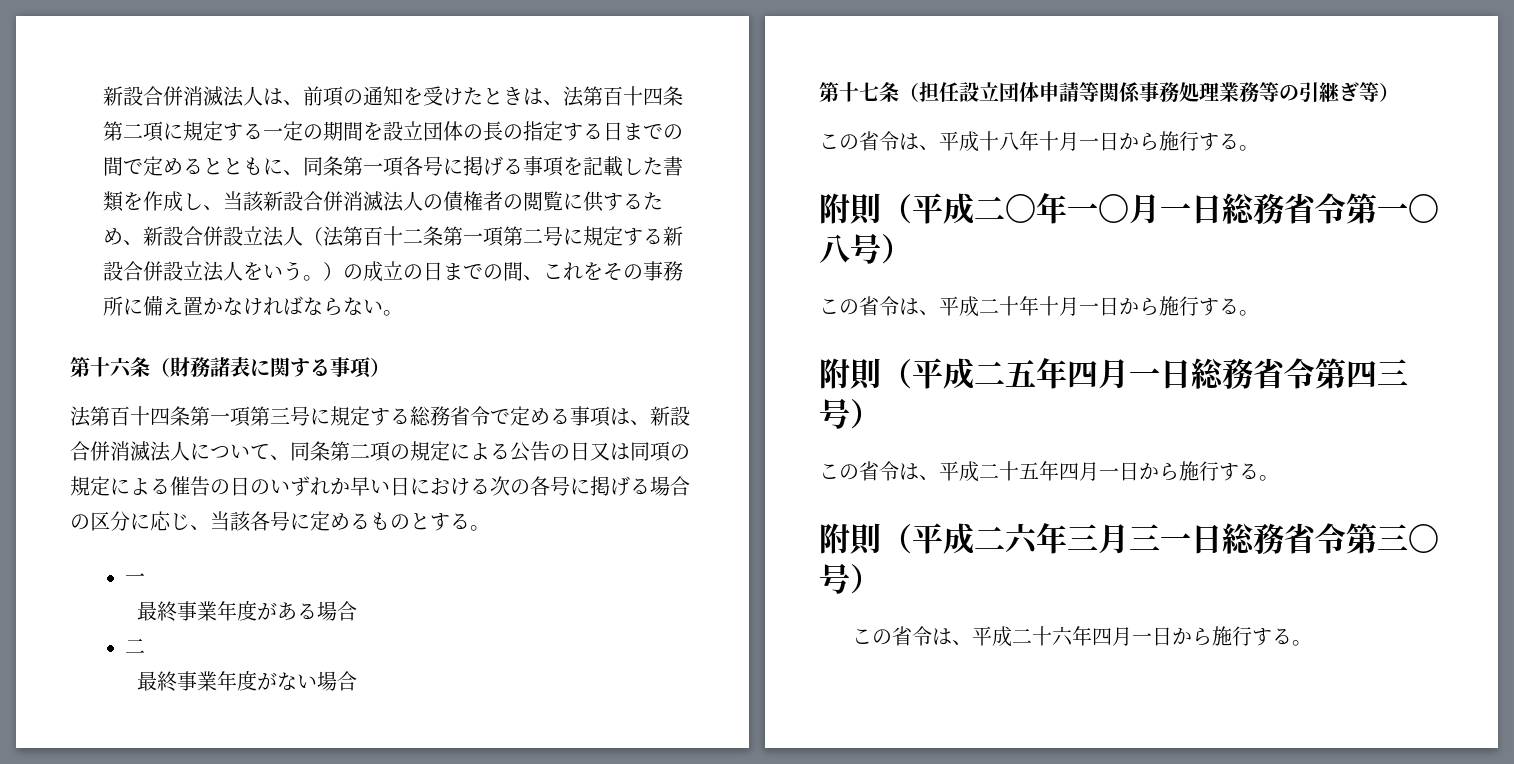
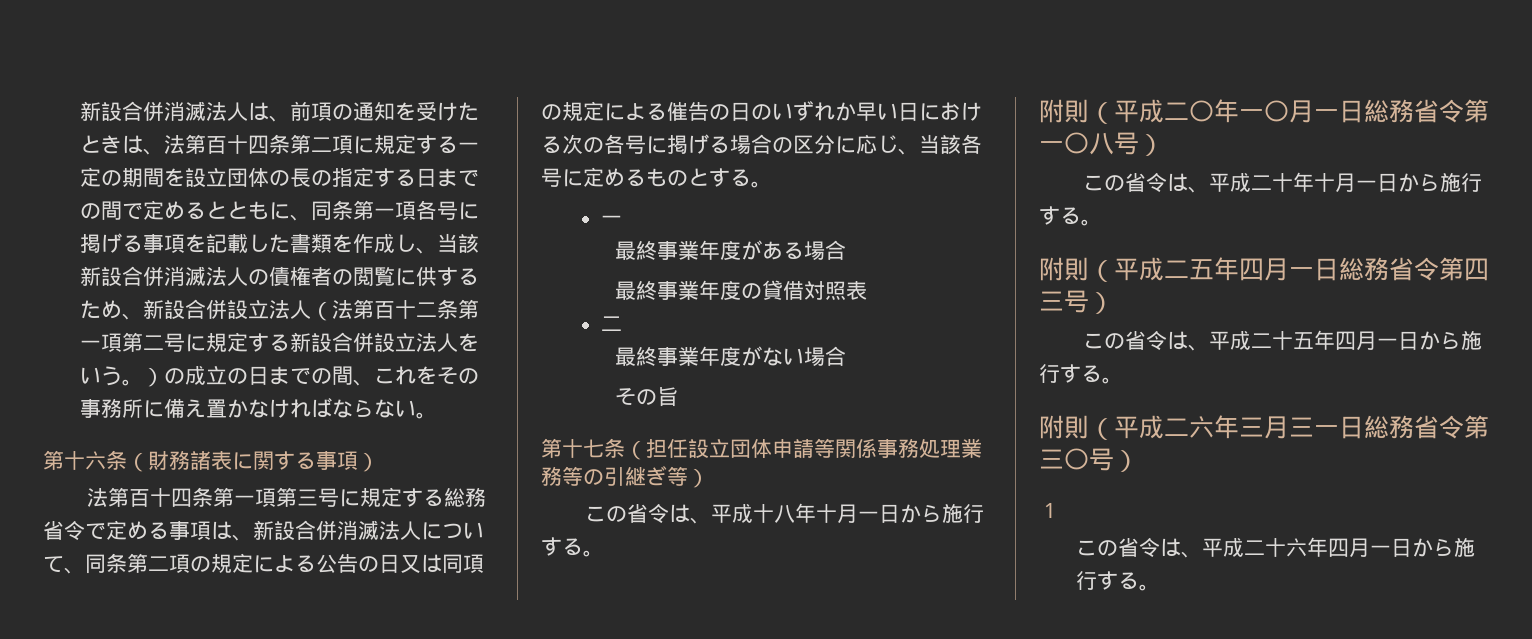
+ 最終事業年度の貸借対照表
+ その旨
+ １

